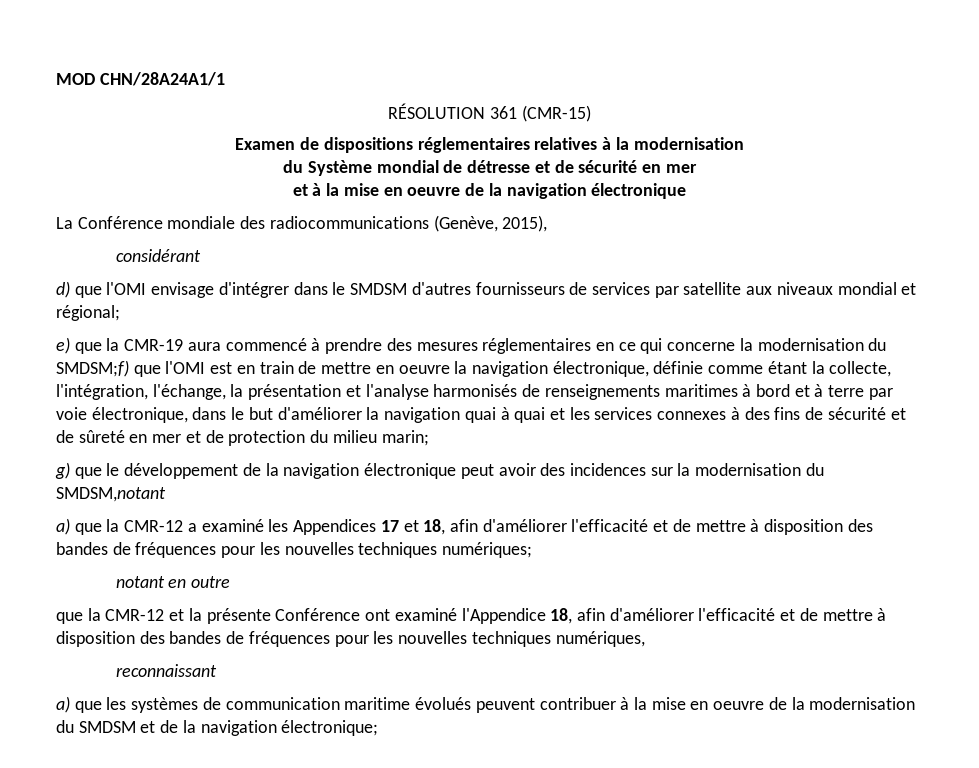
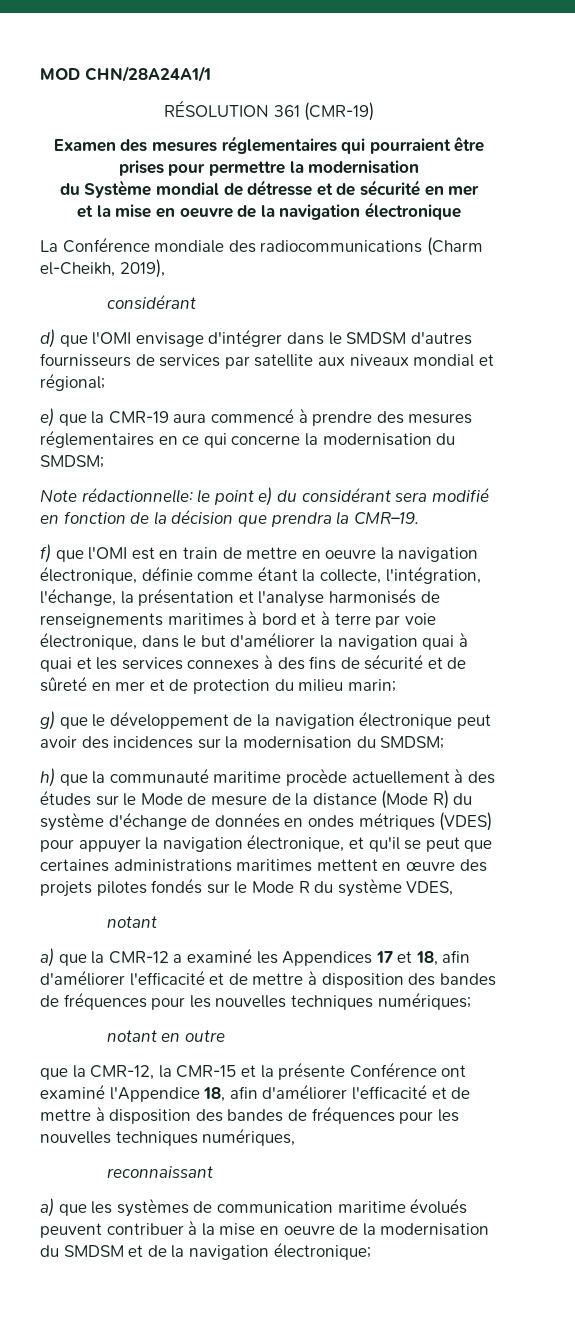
- RÉSOLUTION 361 (CMR-15)
+ RÉSOLUTION 361 (CMR-19)
- Examen de dispositions réglementaires relatives à la modernisation
+ Examen des mesures réglementaires qui pourraient être prises pour permettre la modernisation
- et à la mise en oeuvre de la navigation électronique
+ et la mise en oeuvre de la navigation électronique
- La Conférence mondiale des radiocommunications (Genève, 2015),
+ La Conférence mondiale des radiocommunications (Charm el-Cheikh, 2019),
- e) que la CMR-19 aura commencé à prendre des mesures réglementaires en ce qui concerne la modernisation du SMDSM;f) que l'OMI est en train de mettre en oeuvre la navigation électronique, définie comme étant la collecte, l'intégration, l'échange, la présentation et l'analyse harmonisés de renseignements maritimes à bord et à terre par voie électronique, dans le but d'améliorer la navigation quai à quai et les services connexes à des fins de sécurité et de sûreté en mer et de protection du milieu marin;
+ e) que la CMR-19 aura commencé à prendre des mesures réglementaires en ce qui concerne la modernisation du SMDSM;
+ Note rédactionnelle: le point e) du considérant sera modifié en fonction de la décision que prendra la CMR–19.
+ f) que l'OMI est en train de mettre en oeuvre la navigation électronique, définie comme étant la collecte, l'intégration, l'échange, la présentation et l'analyse harmonisés de renseignements maritimes à bord et à terre par voie électronique, dans le but d'améliorer la navigation quai à quai et les services connexes à des fins de sécurité et de sûreté en mer et de protection du milieu marin;
- g) que le développement de la navigation électronique peut avoir des incidences sur la modernisation du SMDSM,notant
+ g) que le développement de la navigation électronique peut avoir des incidences sur la modernisation du SMDSM;
+ h) que la communauté maritime procède actuellement à des études sur le Mode de mesure de la distance (Mode R) du système d'échange de données en ondes métriques (VDES) pour appuyer la navigation électronique, et qu'il se peut que certaines administrations maritimes mettent en œuvre des projets pilotes fondés sur le Mode R du système VDES,
+ notant
- que la CMR-12 et la présente Conférence ont examiné l'Appendice 18, afin d'améliorer l'efficacité et de mettre à disposition des bandes de fréquences pour les nouvelles techniques numériques,
+ que la CMR-12, la CMR-15 et la présente Conférence ont examiné l'Appendice 18, afin d'améliorer l'efficacité et de mettre à disposition des bandes de fréquences pour les nouvelles techniques numériques,

